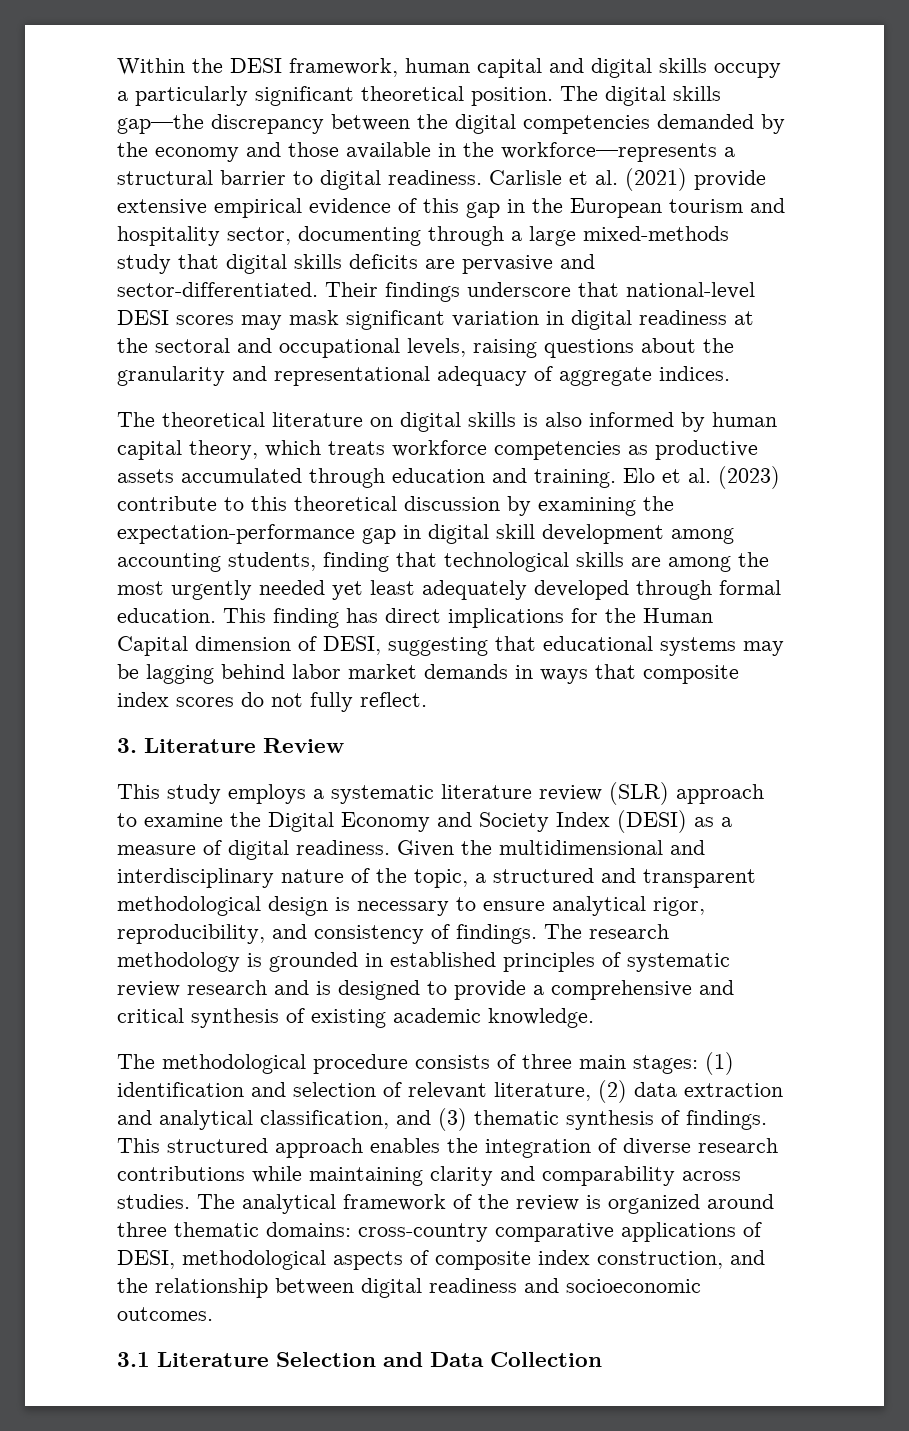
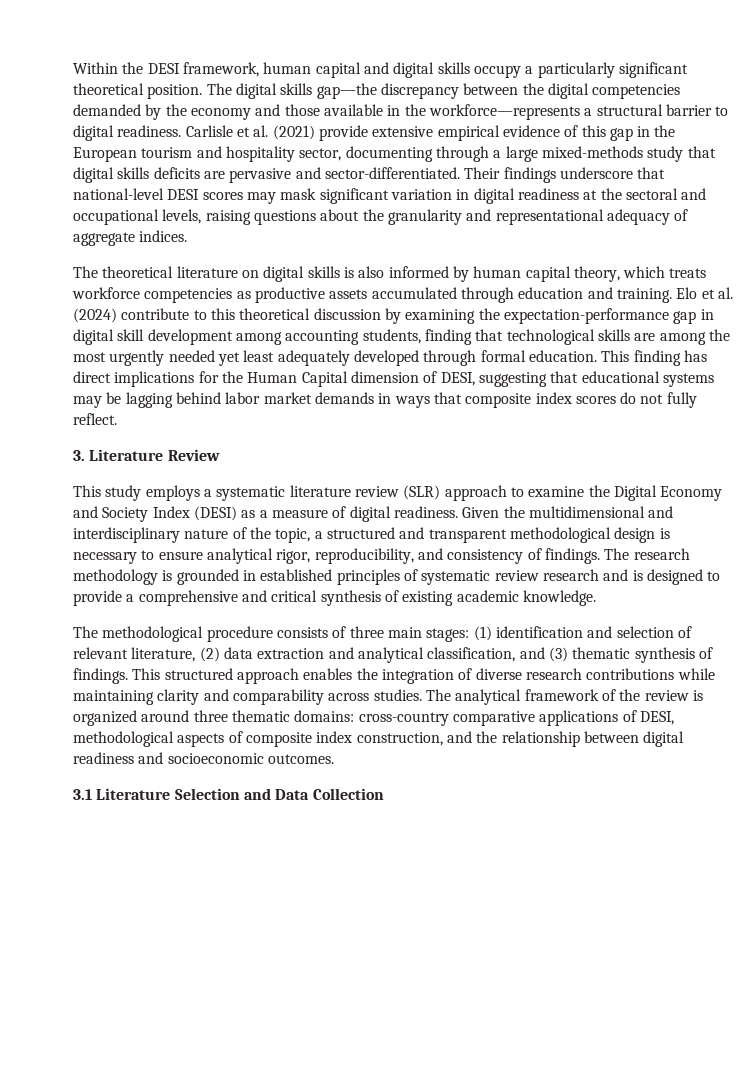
- Elo et al. (2023) contribute to this theoretical discussion by examining the expectation-performance gap in digital skill development among accounting students, finding that technological skills are among the most urgently needed yet least adequately developed through formal education.
+ Elo et al. (2024) contribute to this theoretical discussion by examining the expectation-performance gap in digital skill development among accounting students, finding that technological skills are among the most urgently needed yet least adequately developed through formal education.

